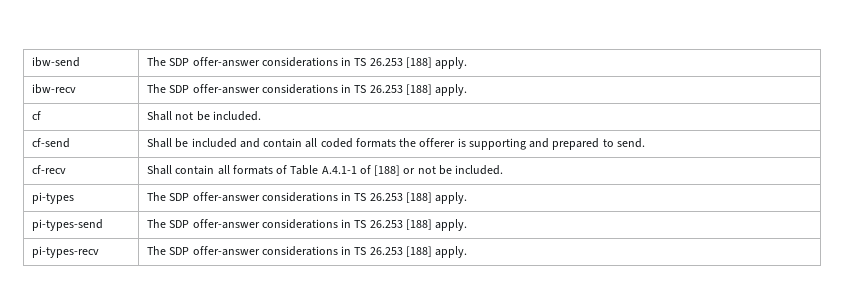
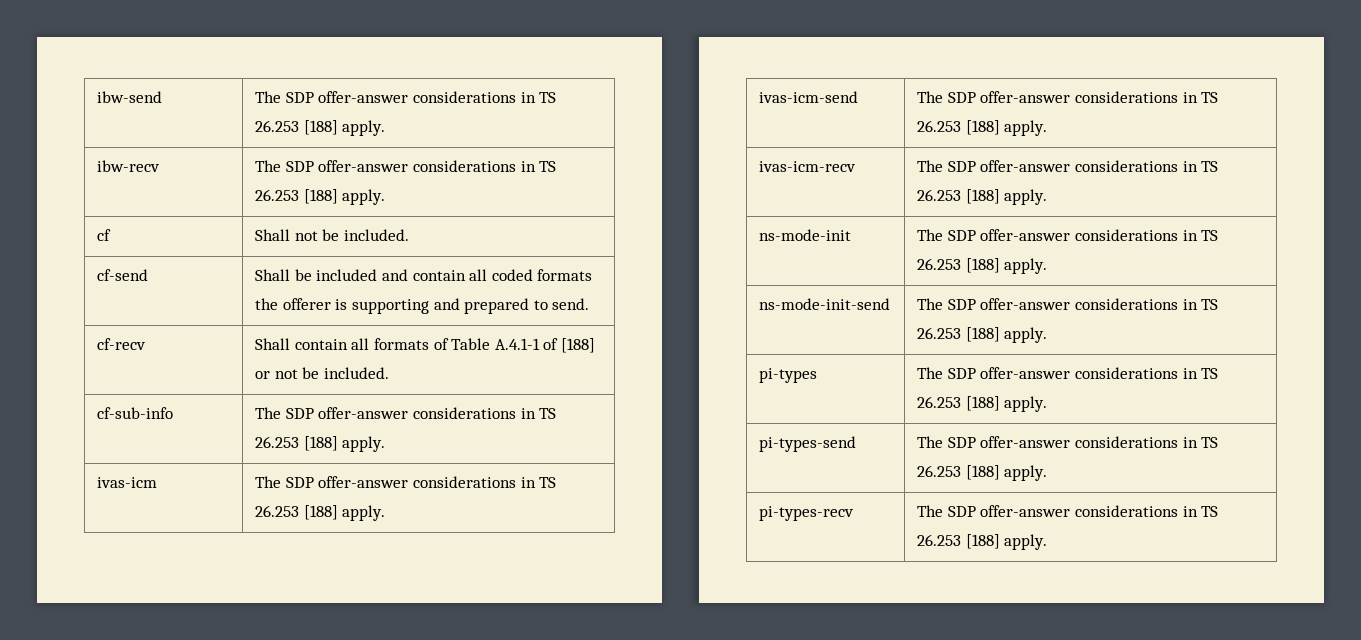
+ cf-sub-info | The SDP offer-answer considerations in TS 26.253 [188] apply.
+ ivas-icm | The SDP offer-answer considerations in TS 26.253 [188] apply.
+ ivas-icm-send | The SDP offer-answer considerations in TS 26.253 [188] apply.
+ ivas-icm-recv | The SDP offer-answer considerations in TS 26.253 [188] apply.
+ ns-mode-init | The SDP offer-answer considerations in TS 26.253 [188] apply.
+ ns-mode-init-send | The SDP offer-answer considerations in TS 26.253 [188] apply.

